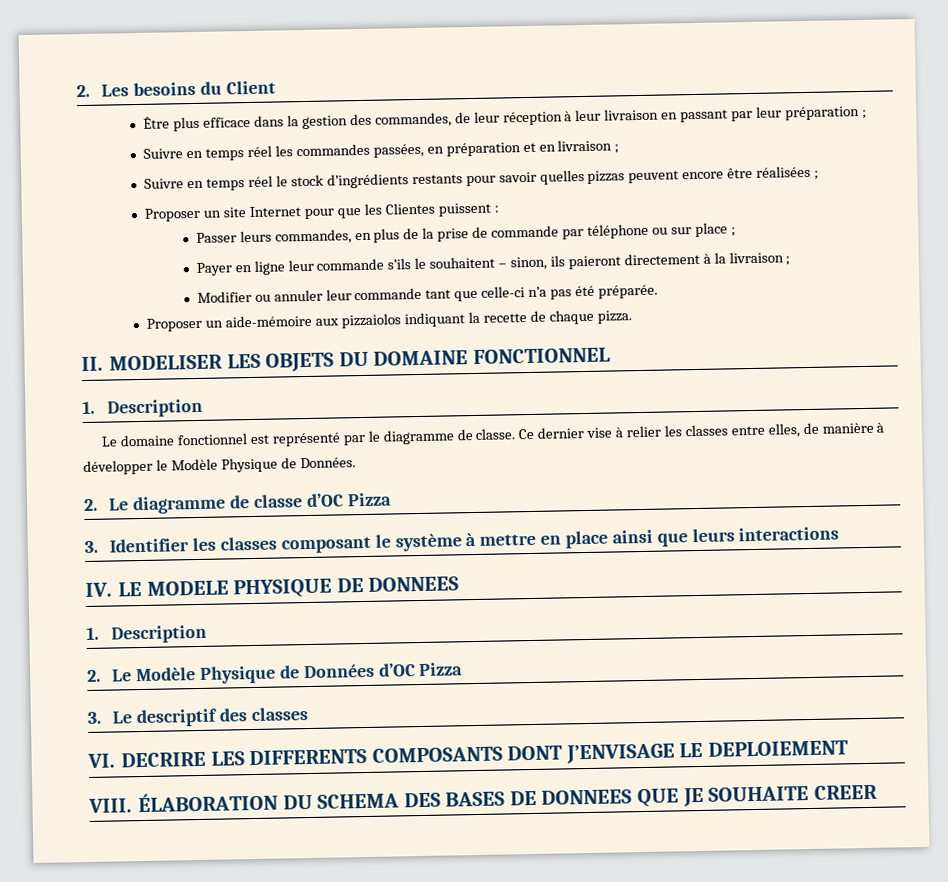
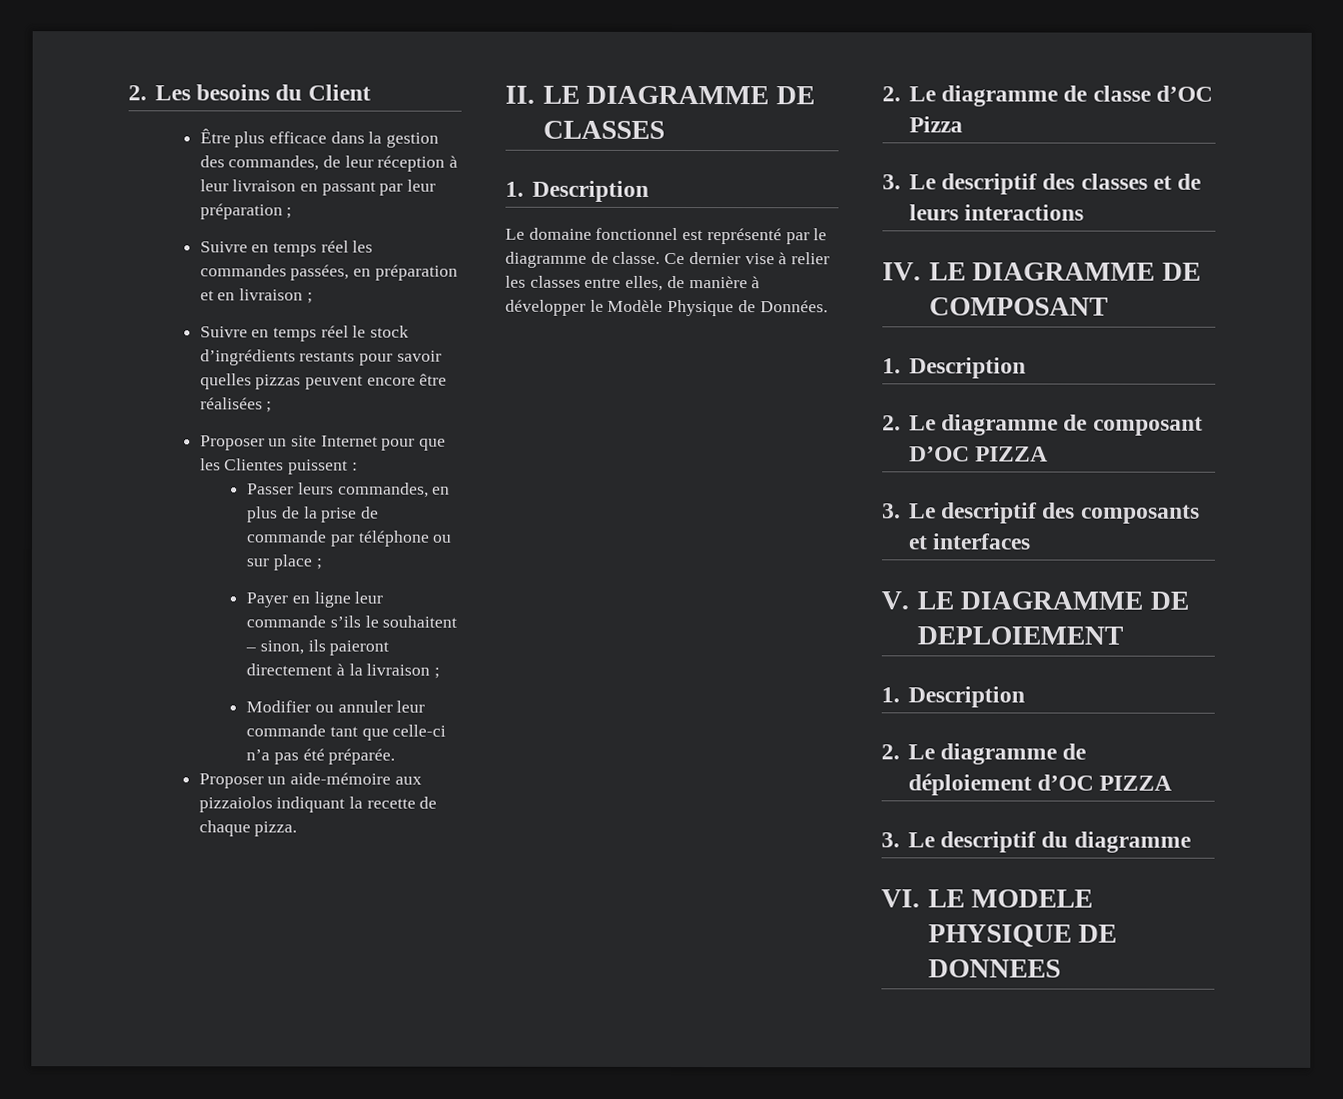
- II. MODELISER LES OBJETS DU DOMAINE FONCTIONNEL
+ II. LE DIAGRAMME DE CLASSES
- 3. Identifier les classes composant le système à mettre en place ainsi que leurs interactions
- IV. LE MODELE PHYSIQUE DE DONNEES
+ 3. Le descriptif des classes et de leurs interactions
+ IV. LE DIAGRAMME DE COMPOSANT
  1. Description
- 2. Le Modèle Physique de Données d’OC Pizza
- 3. Le descriptif des classes
- VI. DECRIRE LES DIFFERENTS COMPOSANTS DONT J’ENVISAGE LE DEPLOIEMENT
- VIII. ÉLABORATION DU SCHEMA DES BASES DE DONNEES QUE JE SOUHAITE CREER
+ 2. Le diagramme de composant D’OC PIZZA
+ 3. Le descriptif des composants et interfaces
+ V. LE DIAGRAMME DE DEPLOIEMENT
+ 1. Description
+ 2. Le diagramme de déploiement d’OC PIZZA
+ 3. Le descriptif du diagramme
+ VI. LE MODELE PHYSIQUE DE DONNEES

